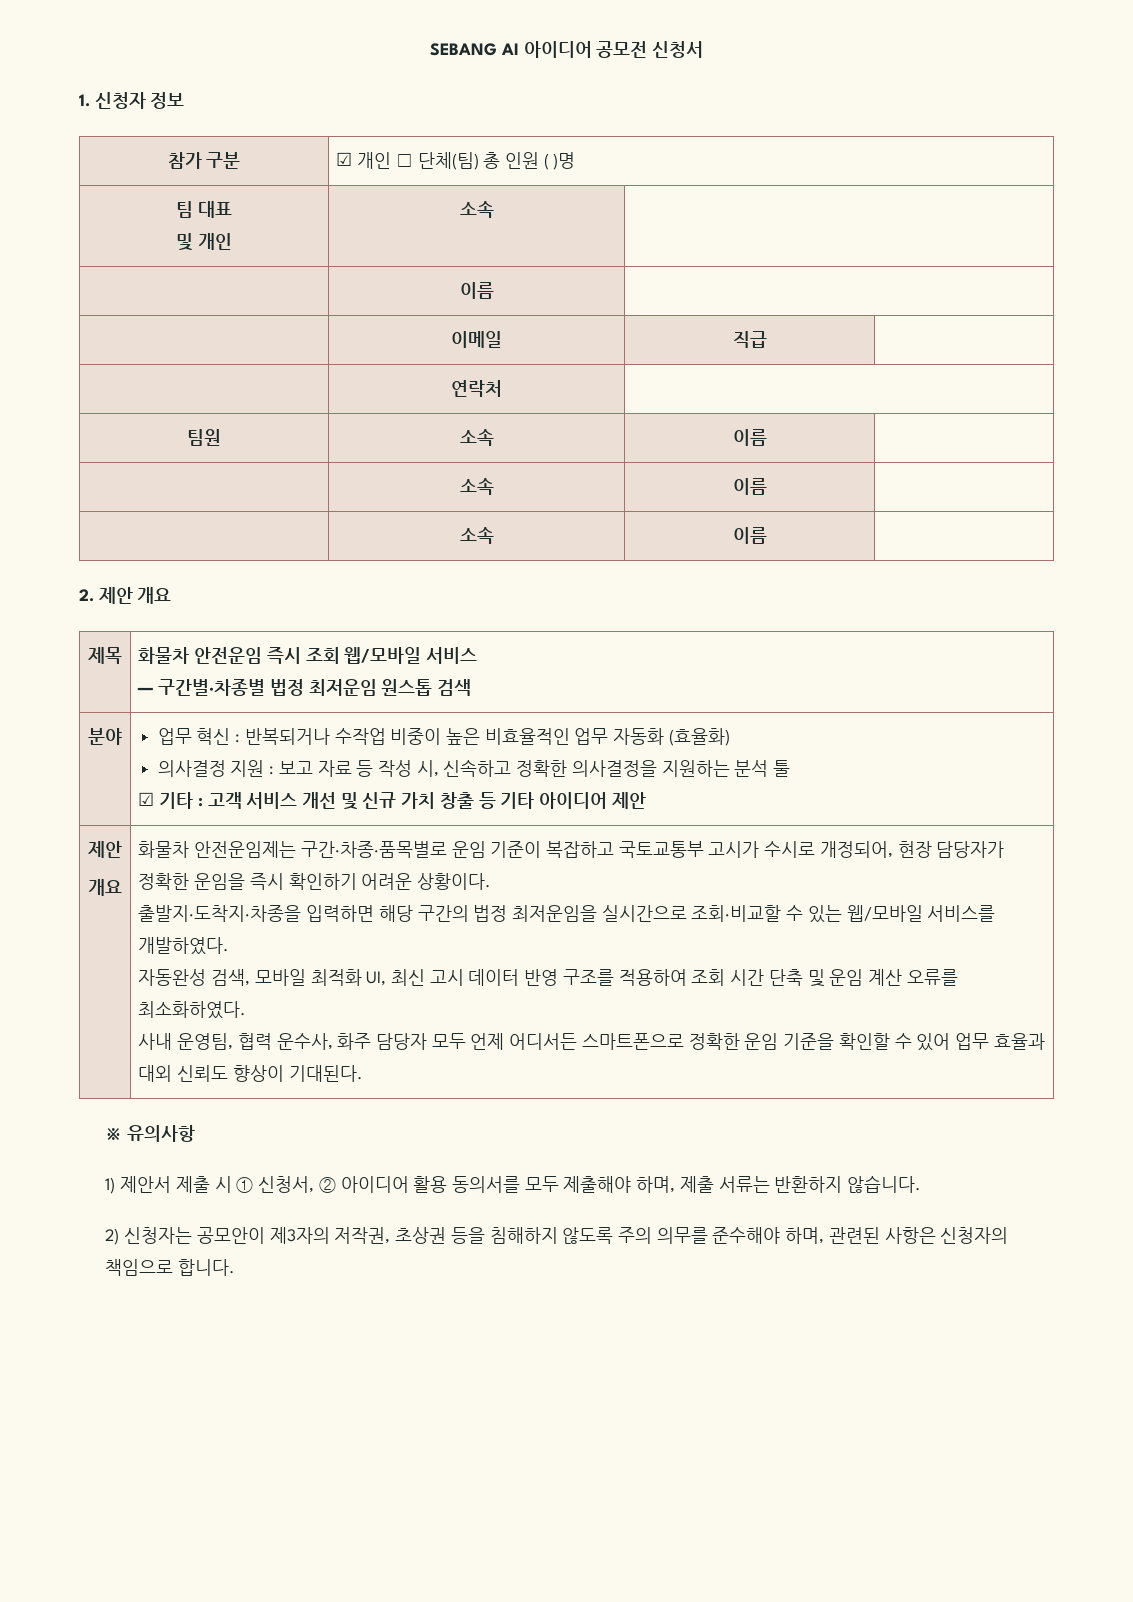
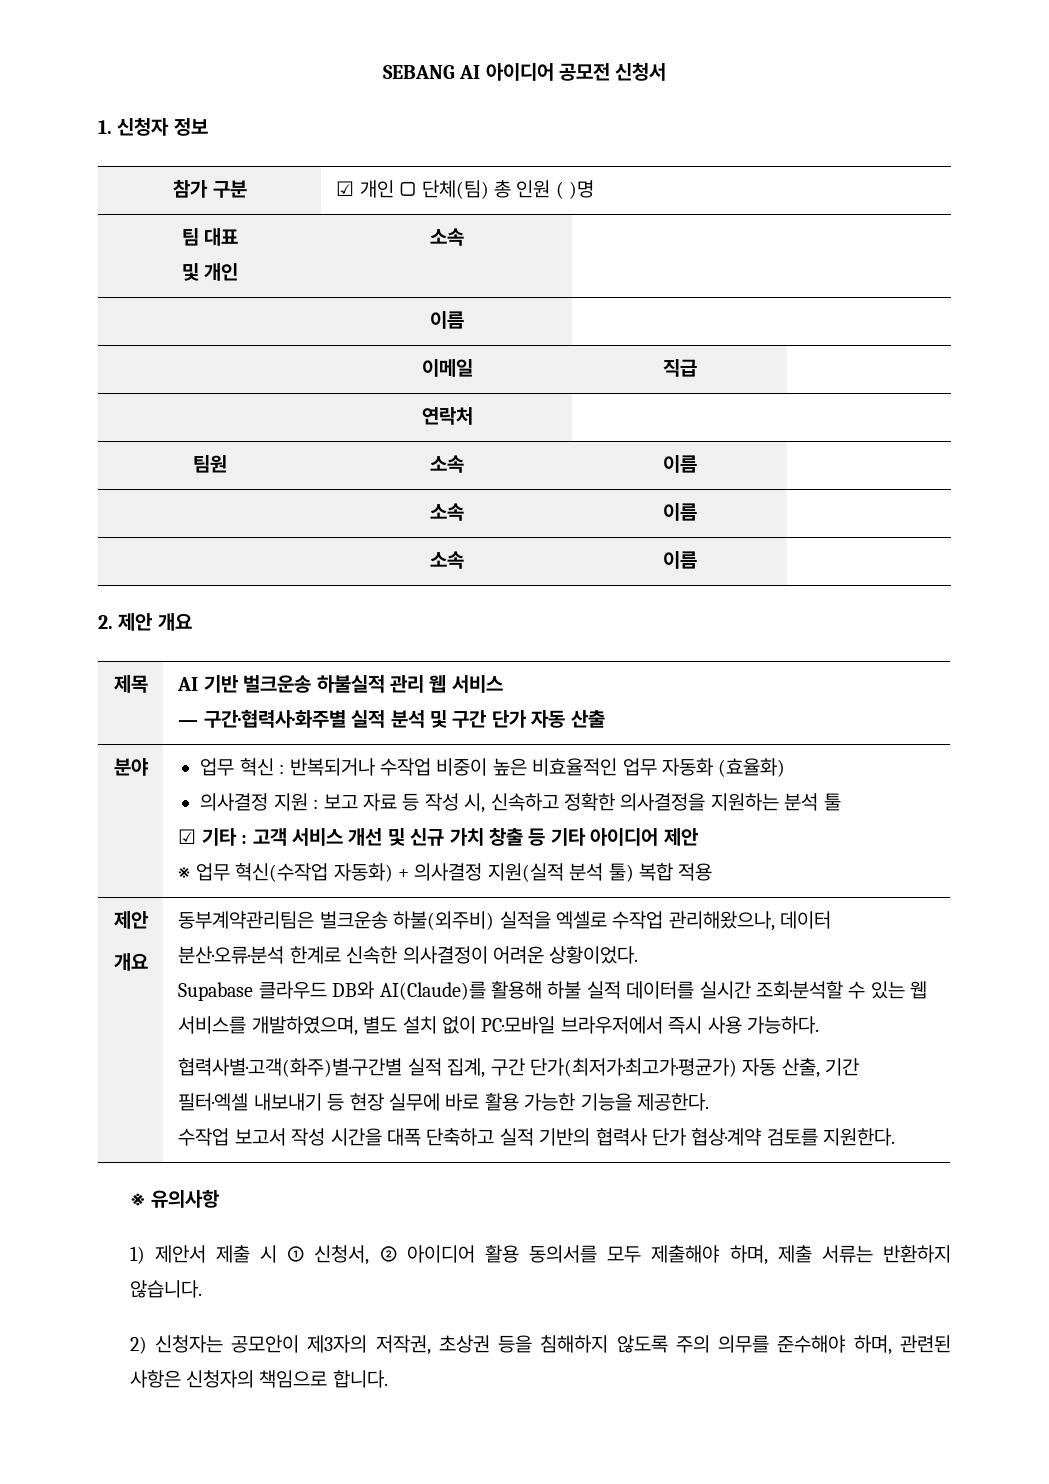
- 제목 | 화물차 안전운임 즉시 조회 웹/모바일 서비스
- — 구간별·차종별 법정 최저운임 원스톱 검색
+ 제목 | AI 기반 벌크운송 하불실적 관리 웹 서비스
+ — 구간·협력사·화주별 실적 분석 및 구간 단가 자동 산출
  ☑ 기타 : 고객 서비스 개선 및 신규 가치 창출 등 기타 아이디어 제안
+ ※ 업무 혁신(수작업 자동화) + 의사결정 지원(실적 분석 툴) 복합 적용
  제안
- 개요 | 화물차 안전운임제는 구간·차종·품목별로 운임 기준이 복잡하고 국토교통부 고시가 수시로 개정되어, 현장 담당자가 정확한 운임을 즉시 확인하기 어려운 상황이다.
- 출발지·도착지·차종을 입력하면 해당 구간의 법정 최저운임을 실시간으로 조회·비교할 수 있는 웹/모바일 서비스를 개발하였다.
- 자동완성 검색, 모바일 최적화 UI, 최신 고시 데이터 반영 구조를 적용하여 조회 시간 단축 및 운임 계산 오류를 최소화하였다.
- 사내 운영팀, 협력 운수사, 화주 담당자 모두 언제 어디서든 스마트폰으로 정확한 운임 기준을 확인할 수 있어 업무 효율과 대외 신뢰도 향상이 기대된다.
+ 개요 | 동부계약관리팀은 벌크운송 하불(외주비) 실적을 엑셀로 수작업 관리해왔으나, 데이터 분산·오류·분석 한계로 신속한 의사결정이 어려운 상황이었다.
+ Supabase 클라우드 DB와 AI(Claude)를 활용해 하불 실적 데이터를 실시간 조회·분석할 수 있는 웹 서비스를 개발하였으며, 별도 설치 없이 PC·모바일 브라우저에서 즉시 사용 가능하다.
+ 협력사별·고객(화주)별·구간별 실적 집계, 구간 단가(최저가·최고가·평균가) 자동 산출, 기간 필터·엑셀 내보내기 등 현장 실무에 바로 활용 가능한 기능을 제공한다.
+ 수작업 보고서 작성 시간을 대폭 단축하고 실적 기반의 협력사 단가 협상·계약 검토를 지원한다.

